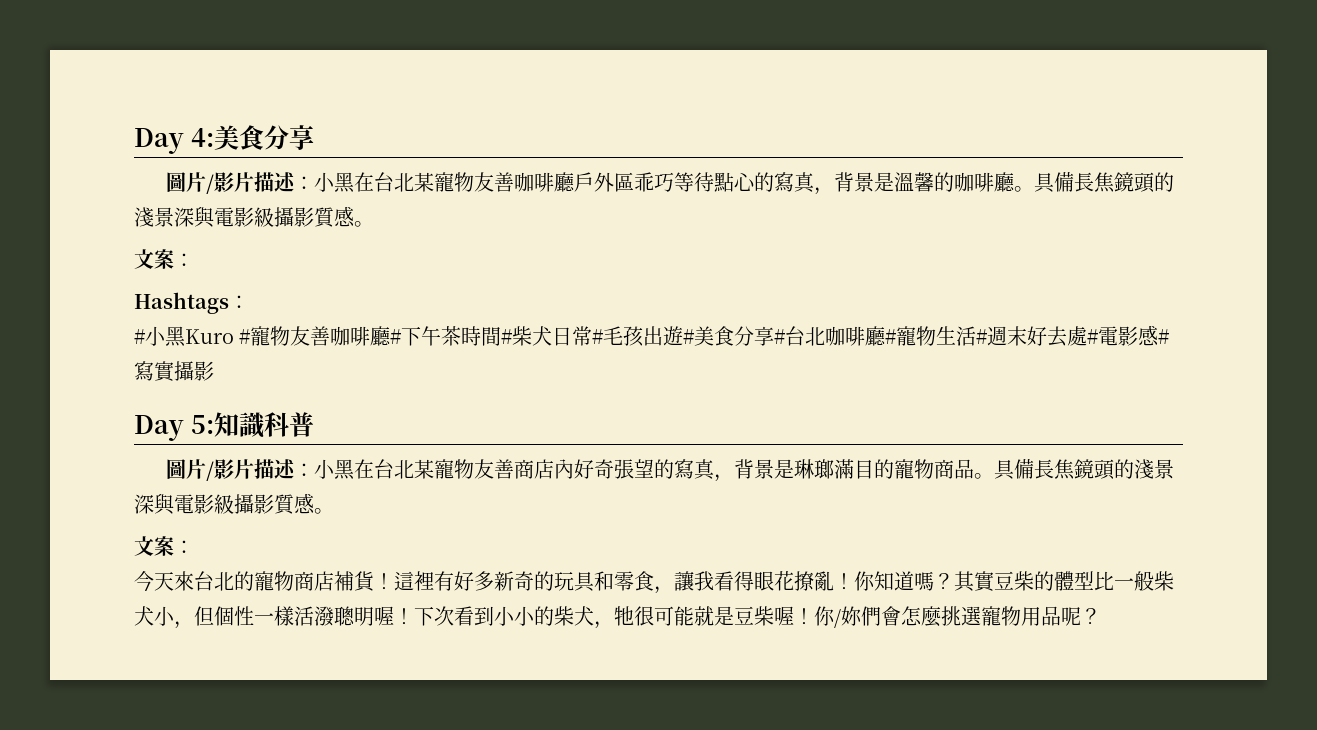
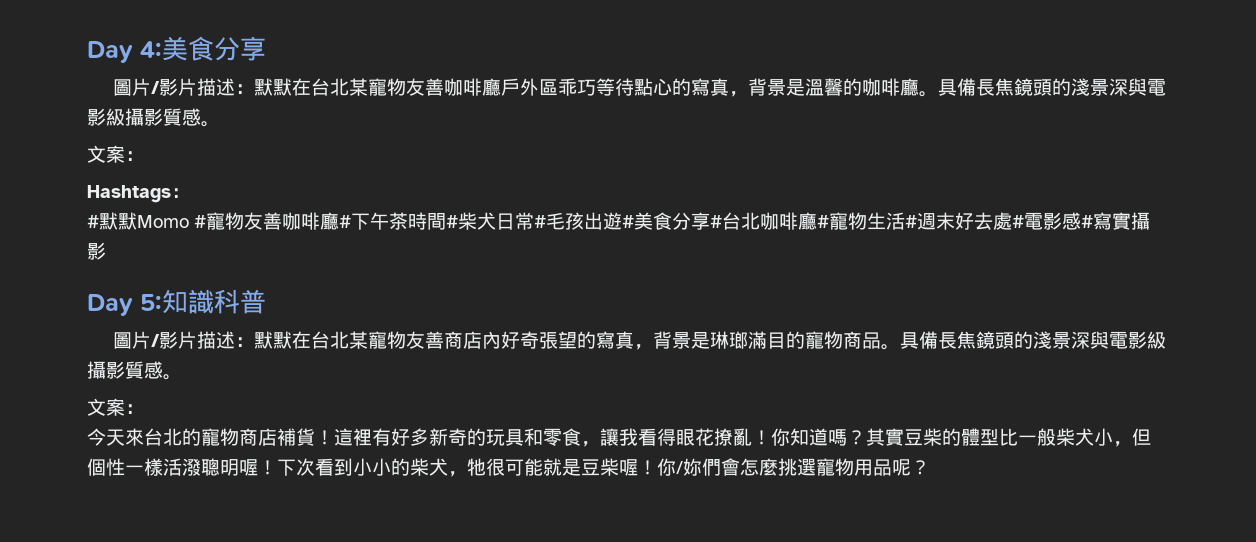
- 圖片/影片描述：小黑在台北某寵物友善咖啡廳戶外區乖巧等待點心的寫真，背景是溫馨的咖啡廳。
+ 圖片/影片描述：默默在台北某寵物友善咖啡廳戶外區乖巧等待點心的寫真，背景是溫馨的咖啡廳。
- #小黑Kuro #寵物友善咖啡廳#下午茶時間#柴犬日常#毛孩出遊#美食分享#台北咖啡廳#寵物生活#週末好去處#電影感#寫實攝影
+ #默默Momo #寵物友善咖啡廳#下午茶時間#柴犬日常#毛孩出遊#美食分享#台北咖啡廳#寵物生活#週末好去處#電影感#寫實攝影
- 圖片/影片描述：小黑在台北某寵物友善商店內好奇張望的寫真，背景是琳瑯滿目的寵物商品。
+ 圖片/影片描述：默默在台北某寵物友善商店內好奇張望的寫真，背景是琳瑯滿目的寵物商品。

